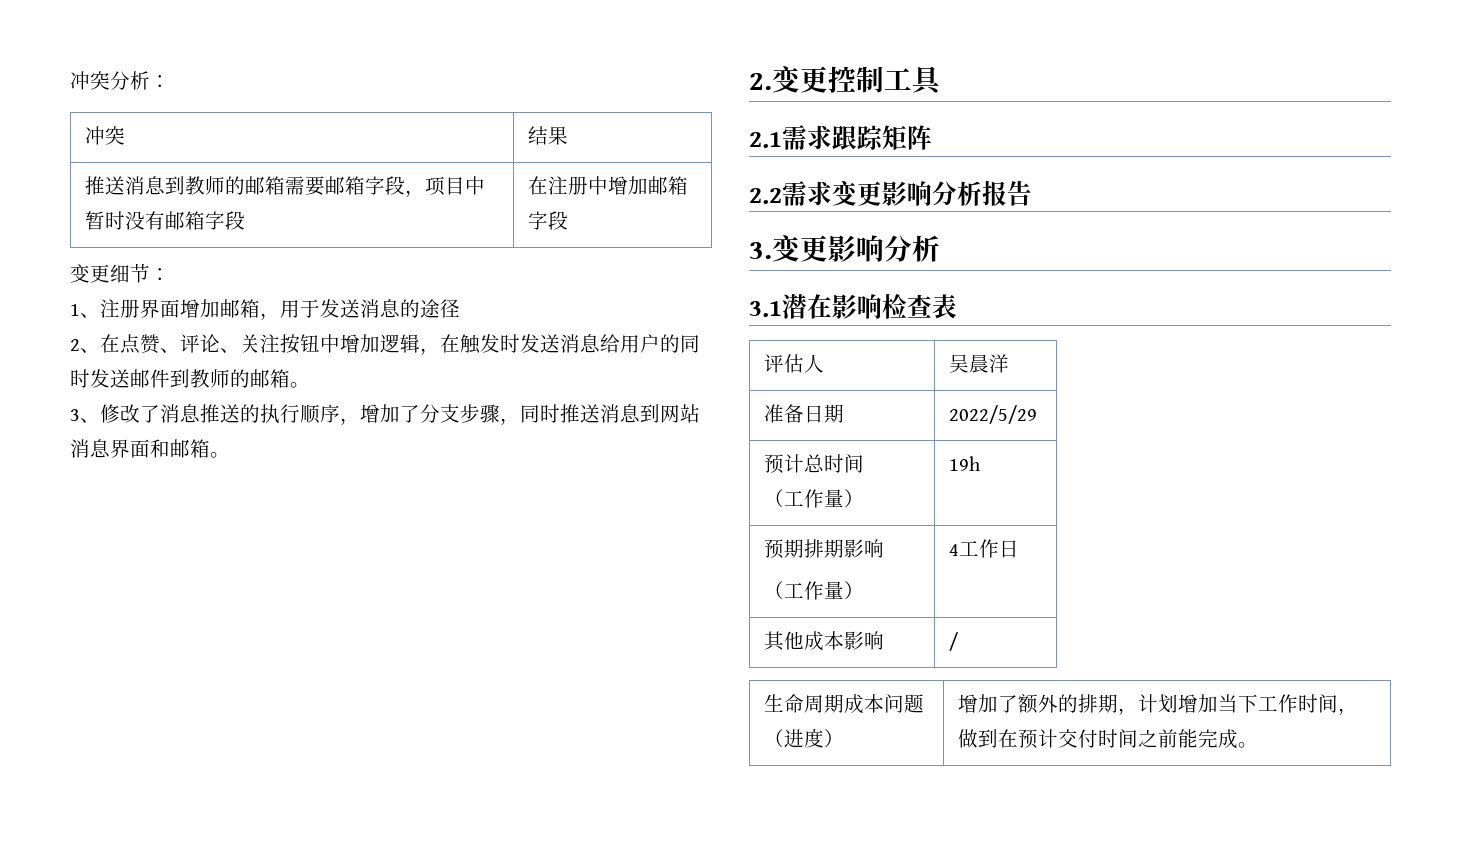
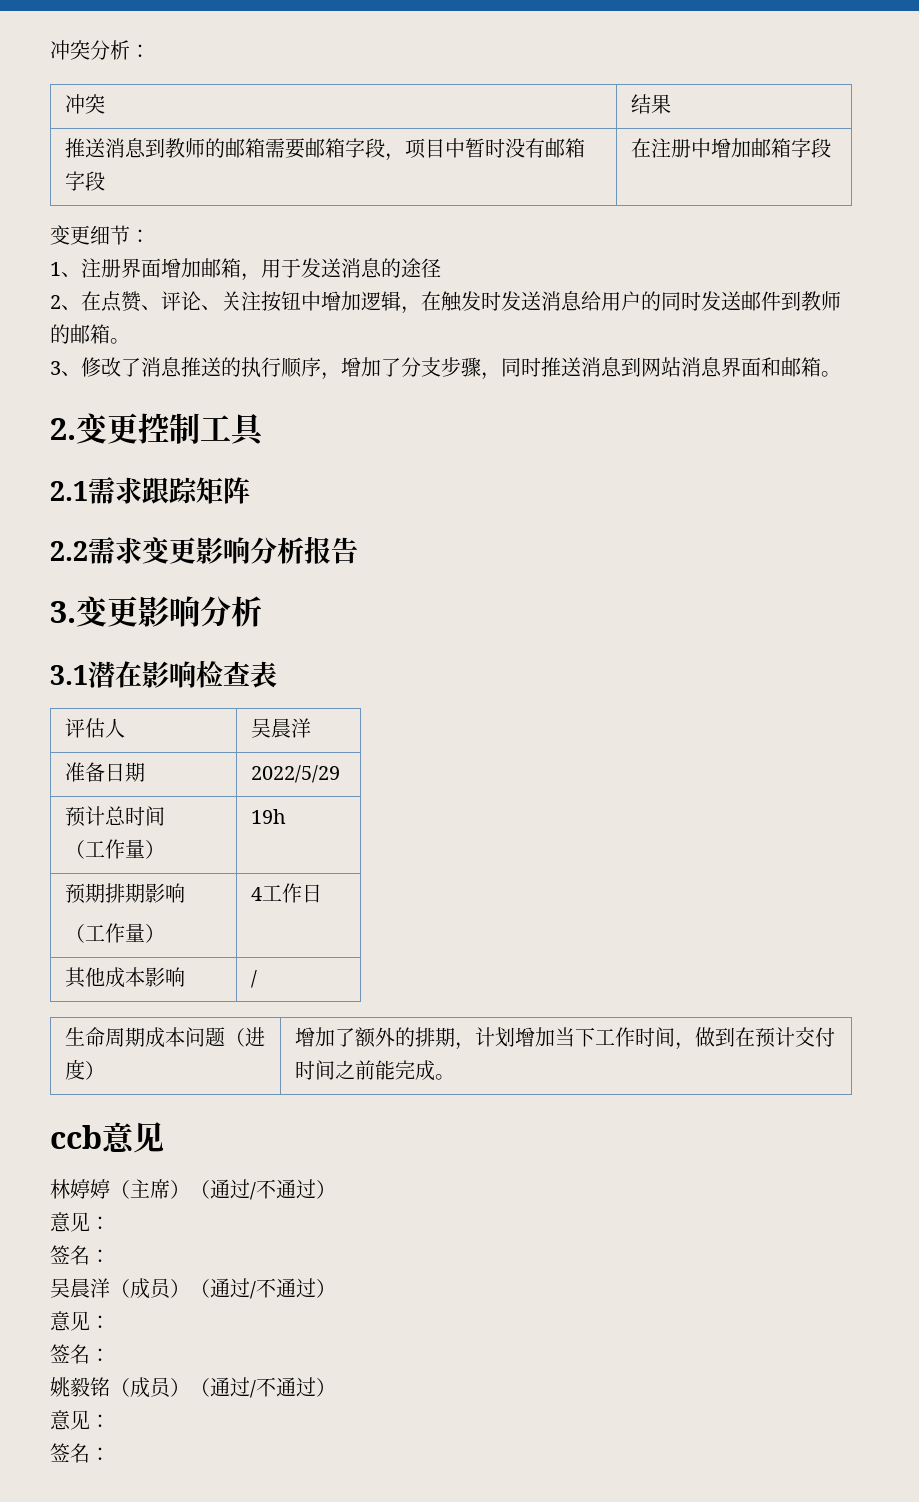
+ ccb意见
+ 林婷婷（主席）（通过/不通过）
+ 意见：
+ 签名：
+ 吴晨洋（成员）（通过/不通过）
+ 意见：
+ 签名：
+ 姚毅铭（成员）（通过/不通过）
+ 意见：
+ 签名：

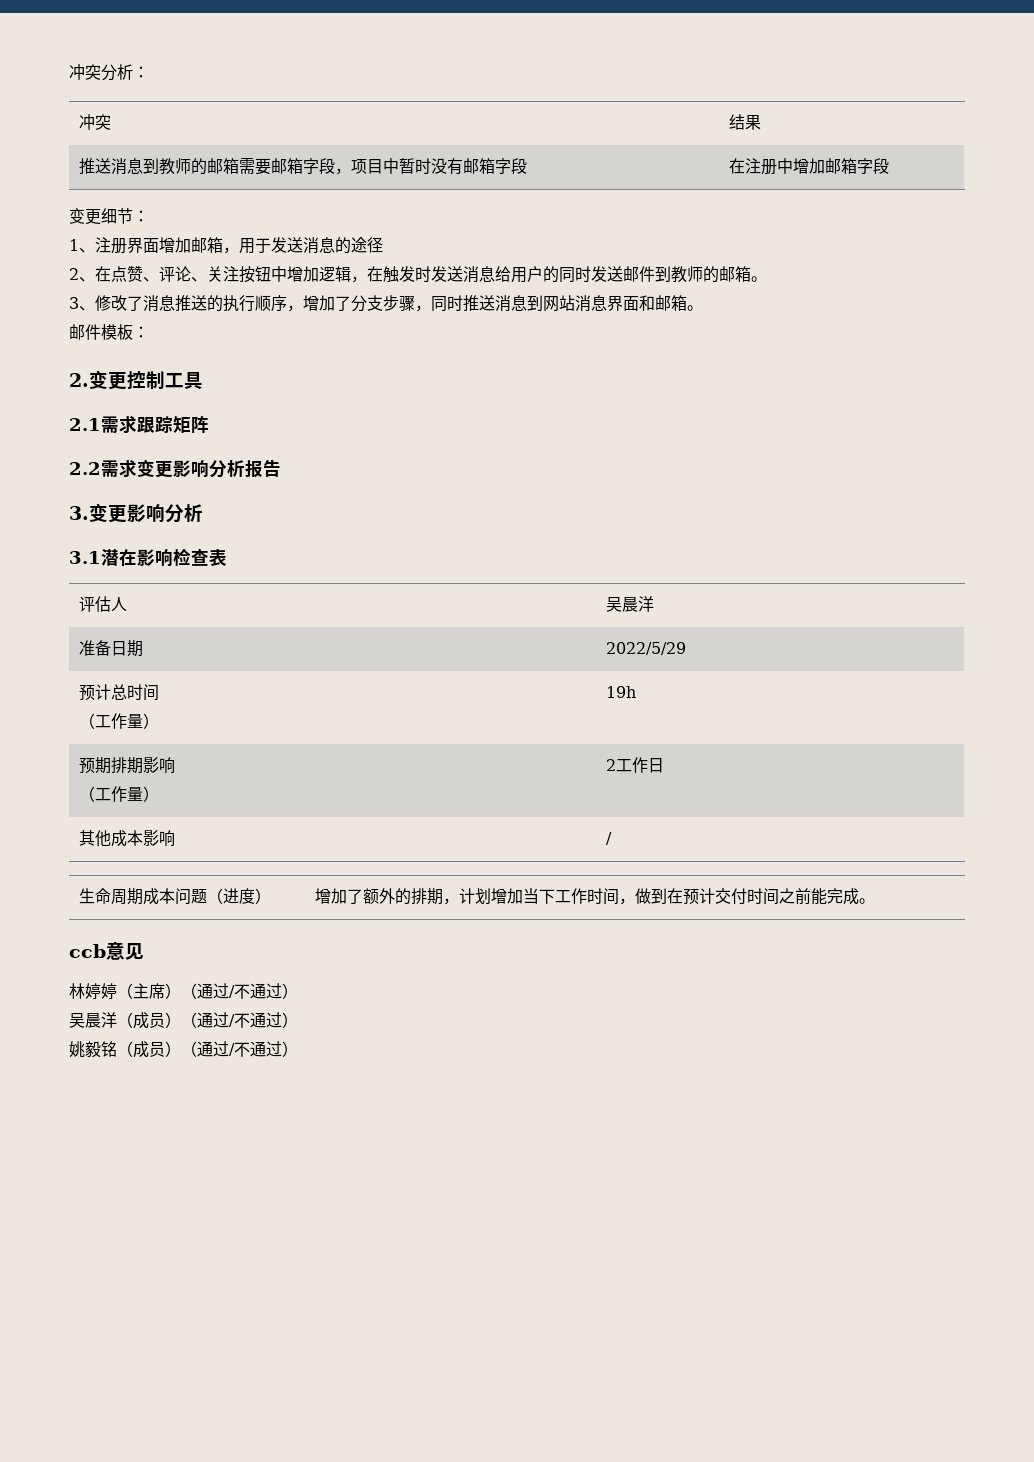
+ 邮件模板：
  预期排期影响
- （工作量） | 4工作日
+ （工作量） | 2工作日
  林婷婷（主席）（通过/不通过）
- 意见：
- 签名：
  吴晨洋（成员）（通过/不通过）
- 意见：
- 签名：
  姚毅铭（成员）（通过/不通过）
- 意见：
- 签名：

